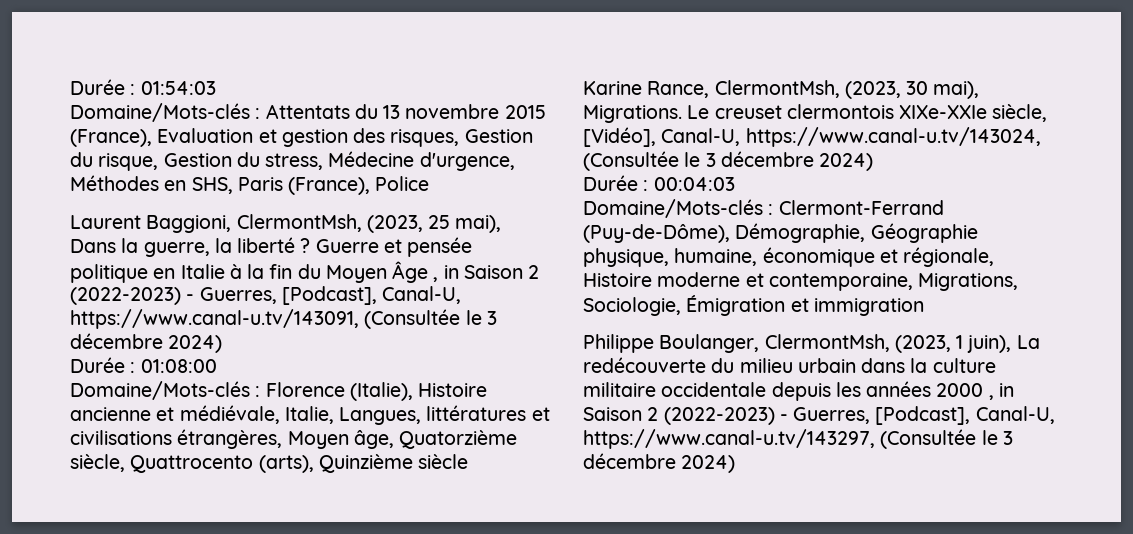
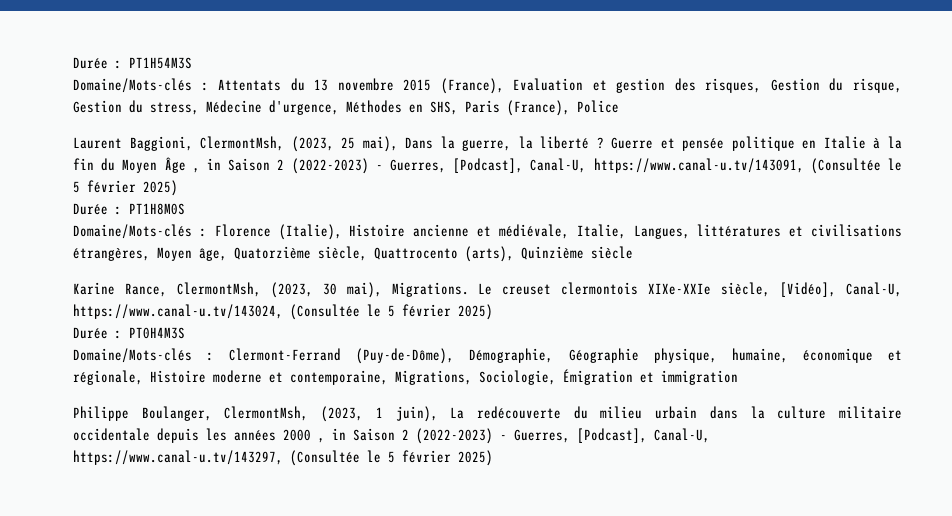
- Durée : 01:54:03
+ Durée : PT1H54M3S
- Guerre et pensée politique en Italie à la fin du Moyen Âge , in Saison 2 (2022-2023) - Guerres, [Podcast], Canal-U, https://www.canal-u.tv/143091, (Consultée le 3 décembre 2024)
- Durée : 01:08:00
+ Guerre et pensée politique en Italie à la fin du Moyen Âge , in Saison 2 (2022-2023) - Guerres, [Podcast], Canal-U, https://www.canal-u.tv/143091, (Consultée le 5 février 2025)
+ Durée : PT1H8M0S
- Le creuset clermontois XIXe-XXIe siècle, [Vidéo], Canal-U, https://www.canal-u.tv/143024, (Consultée le 3 décembre 2024)
- Durée : 00:04:03
+ Le creuset clermontois XIXe-XXIe siècle, [Vidéo], Canal-U, https://www.canal-u.tv/143024, (Consultée le 5 février 2025)
+ Durée : PT0H4M3S
- Philippe Boulanger, ClermontMsh, (2023, 1 juin), La redécouverte du milieu urbain dans la culture militaire occidentale depuis les années 2000 , in Saison 2 (2022-2023) - Guerres, [Podcast], Canal-U, https://www.canal-u.tv/143297, (Consultée le 3 décembre 2024)
+ Philippe Boulanger, ClermontMsh, (2023, 1 juin), La redécouverte du milieu urbain dans la culture militaire occidentale depuis les années 2000 , in Saison 2 (2022-2023) - Guerres, [Podcast], Canal-U, https://www.canal-u.tv/143297, (Consultée le 5 février 2025)

